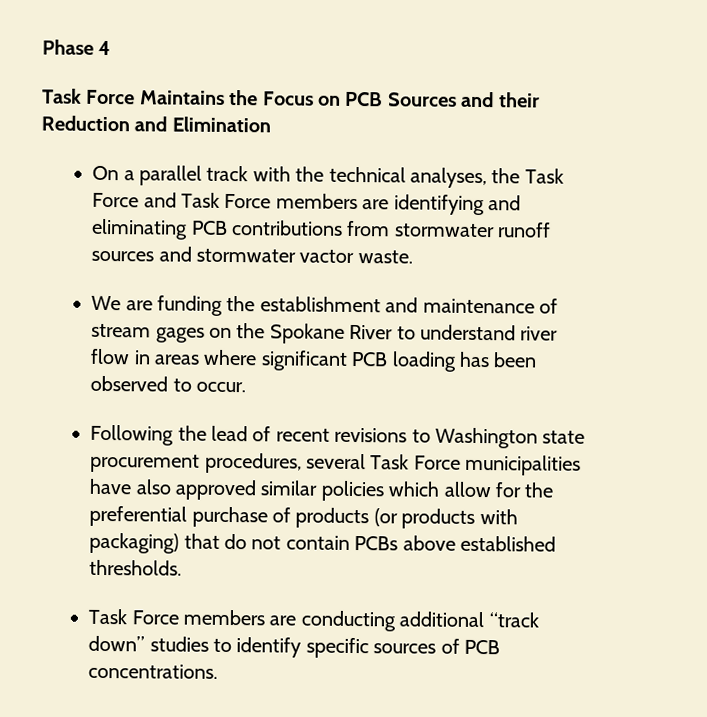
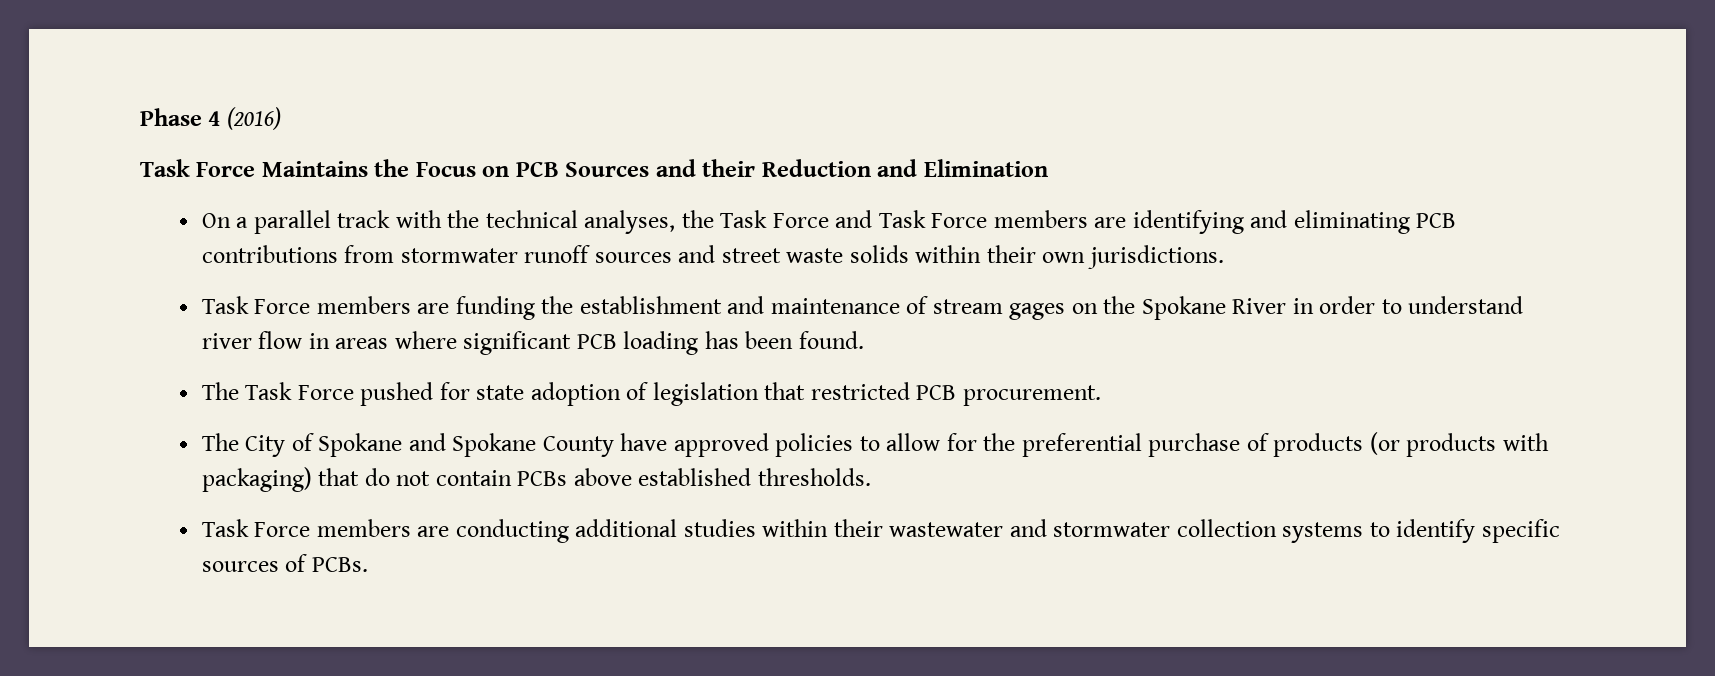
- Phase 4
+ Phase 4 (2016)
- On a parallel track with the technical analyses, the Task Force and Task Force members are identifying and eliminating PCB contributions from stormwater runoff sources and stormwater vactor waste.
- We are funding the establishment and maintenance of stream gages on the Spokane River to understand river flow in areas where significant PCB loading has been observed to occur.
- Following the lead of recent revisions to Washington state procurement procedures, several Task Force municipalities have also approved similar policies which allow for the preferential purchase of products (or products with packaging) that do not contain PCBs above established thresholds.
+ On a parallel track with the technical analyses, the Task Force and Task Force members are identifying and eliminating PCB contributions from stormwater runoff sources and street waste solids within their own jurisdictions.
+ Task Force members are funding the establishment and maintenance of stream gages on the Spokane River in order to understand river flow in areas where significant PCB loading has been found.
+ The Task Force pushed for state adoption of legislation that restricted PCB procurement.
+ The City of Spokane and Spokane County have approved policies to allow for the preferential purchase of products (or products with packaging) that do not contain PCBs above established thresholds.
- Task Force members are conducting additional “track down” studies to identify specific sources of PCB concentrations.
+ Task Force members are conducting additional studies within their wastewater and stormwater collection systems to identify specific sources of PCBs.

